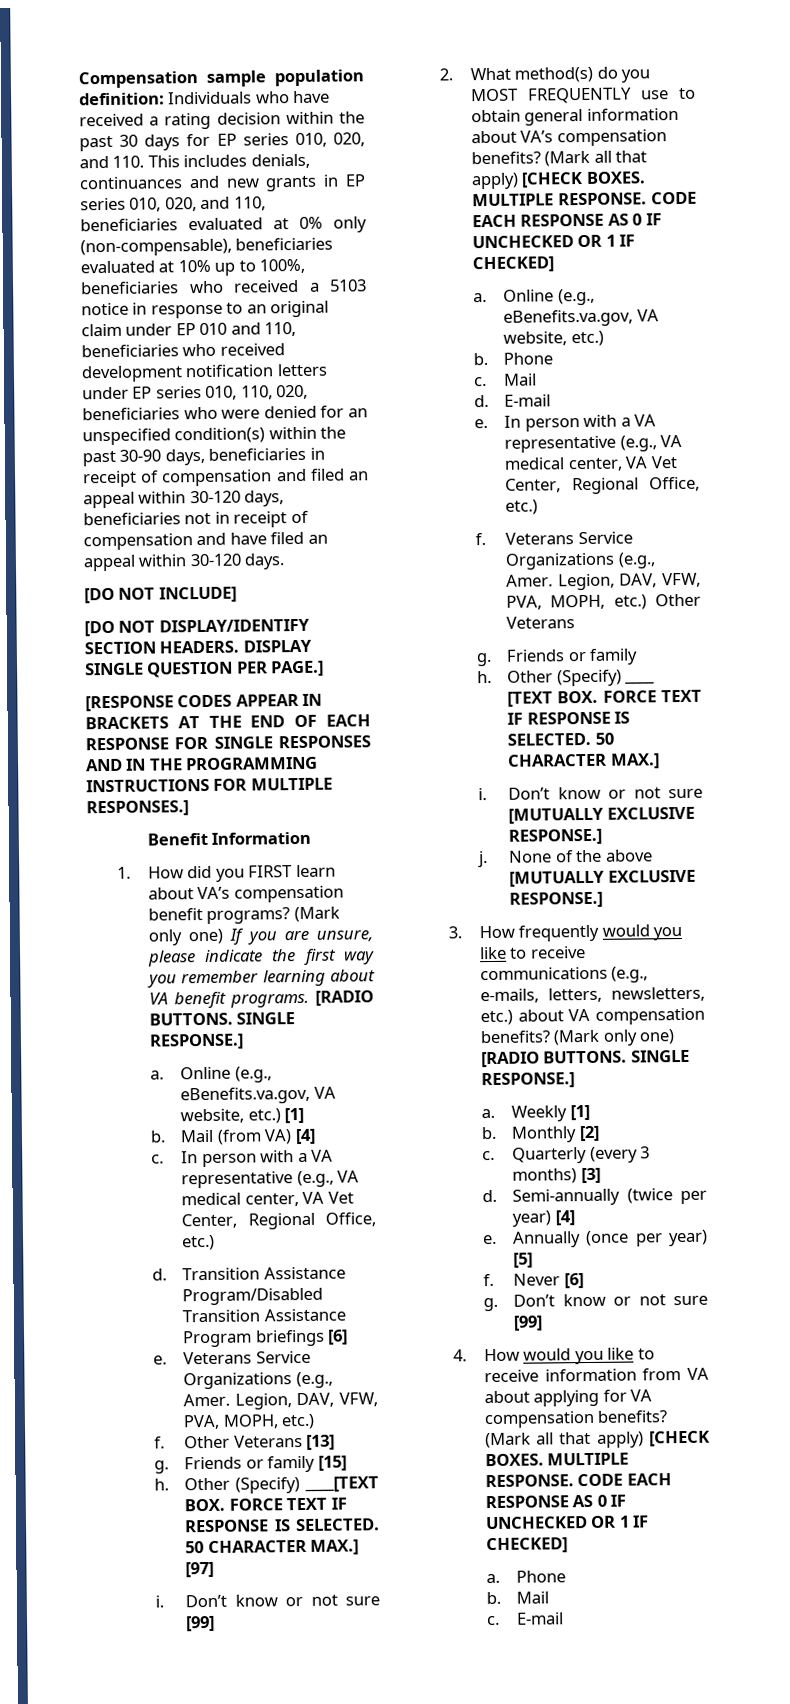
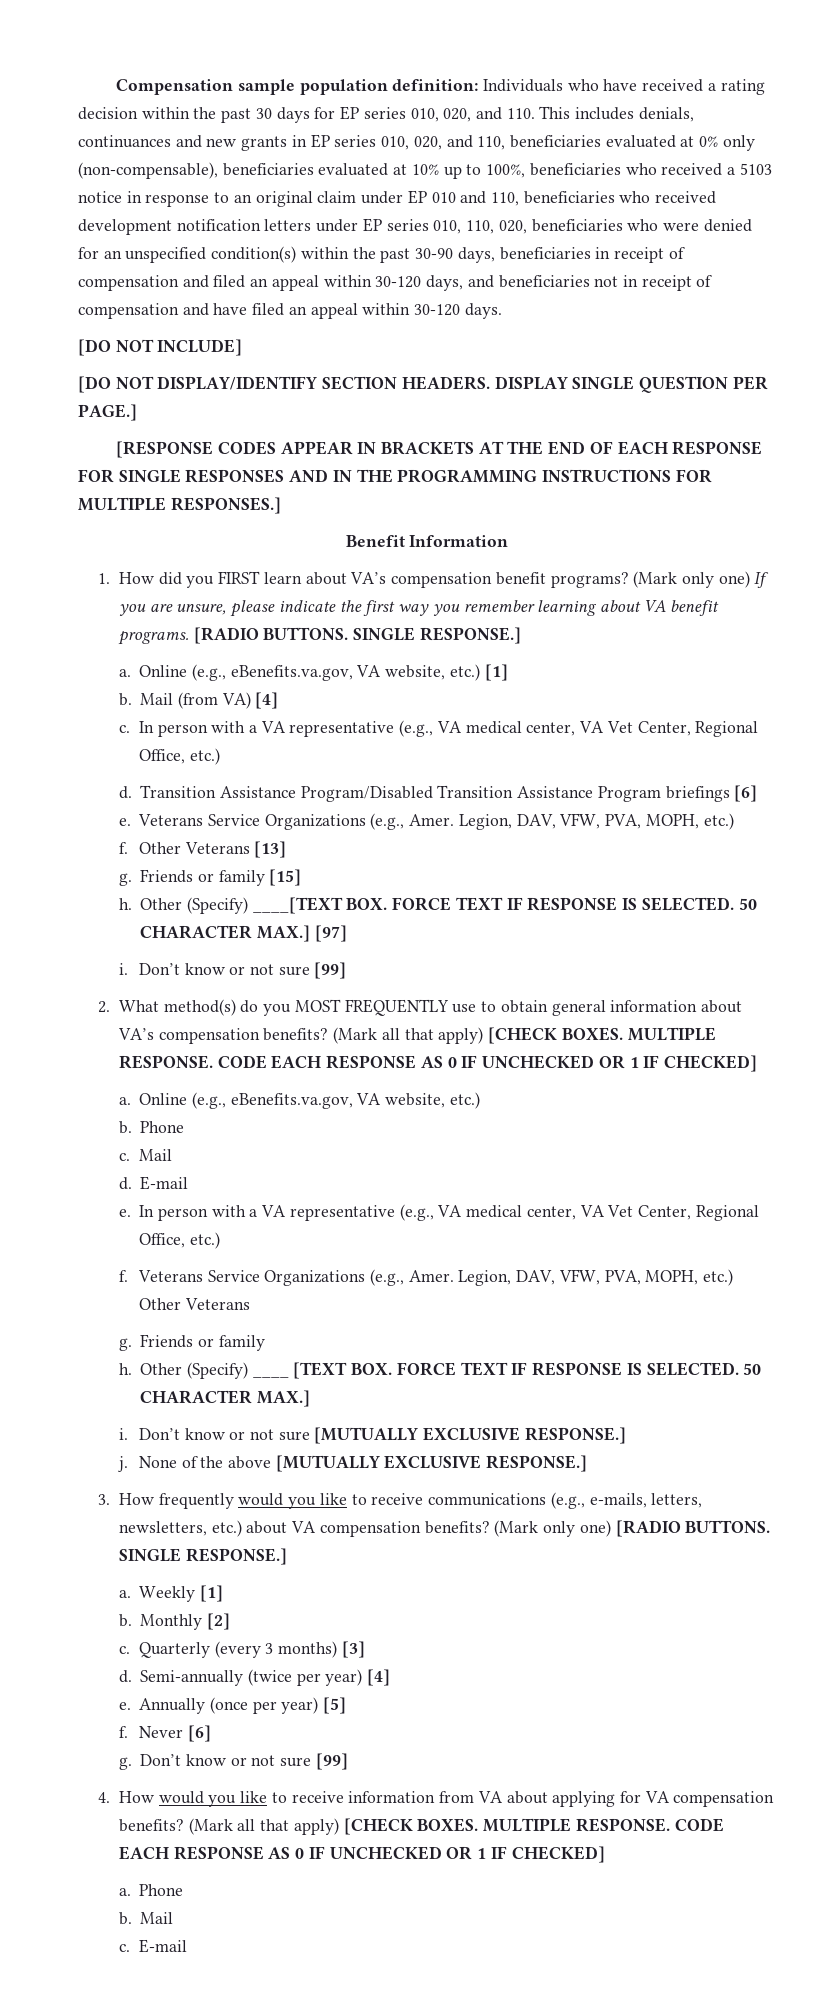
- Individuals who have received a rating decision within the past 30 days for EP series 010, 020, and 110. This includes denials, continuances and new grants in EP series 010, 020, and 110, beneficiaries evaluated at 0% only (non-compensable), beneficiaries evaluated at 10% up to 100%, beneficiaries who received a 5103 notice in response to an original claim under EP 010 and 110, beneficiaries who received development notification letters under EP series 010, 110, 020, beneficiaries who were denied for an unspecified condition(s) within the past 30-90 days, beneficiaries in receipt of compensation and filed an appeal within 30-120 days, beneficiaries not in receipt of compensation and have filed an appeal within 30-120 days.
+ Individuals who have received a rating decision within the past 30 days for EP series 010, 020, and 110. This includes denials, continuances and new grants in EP series 010, 020, and 110, beneficiaries evaluated at 0% only (non-compensable), beneficiaries evaluated at 10% up to 100%, beneficiaries who received a 5103 notice in response to an original claim under EP 010 and 110, beneficiaries who received development notification letters under EP series 010, 110, 020, beneficiaries who were denied for an unspecified condition(s) within the past 30-90 days, beneficiaries in receipt of compensation and filed an appeal within 30-120 days, and beneficiaries not in receipt of compensation and have filed an appeal within 30-120 days.

